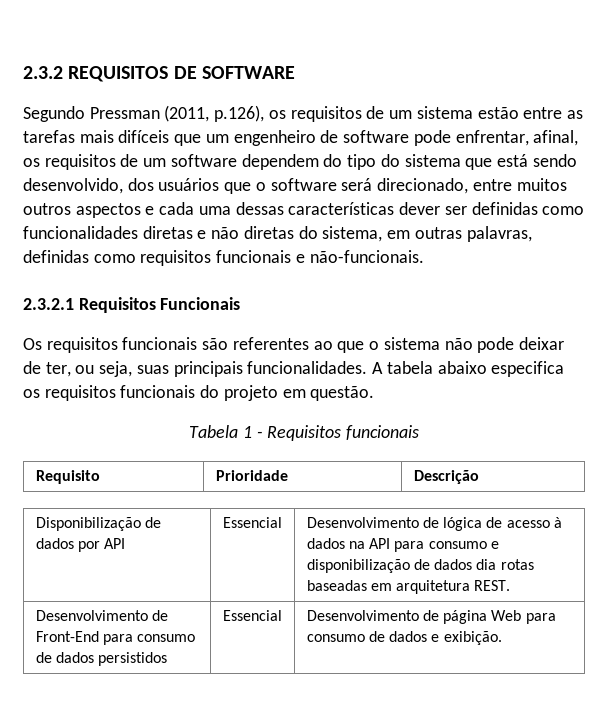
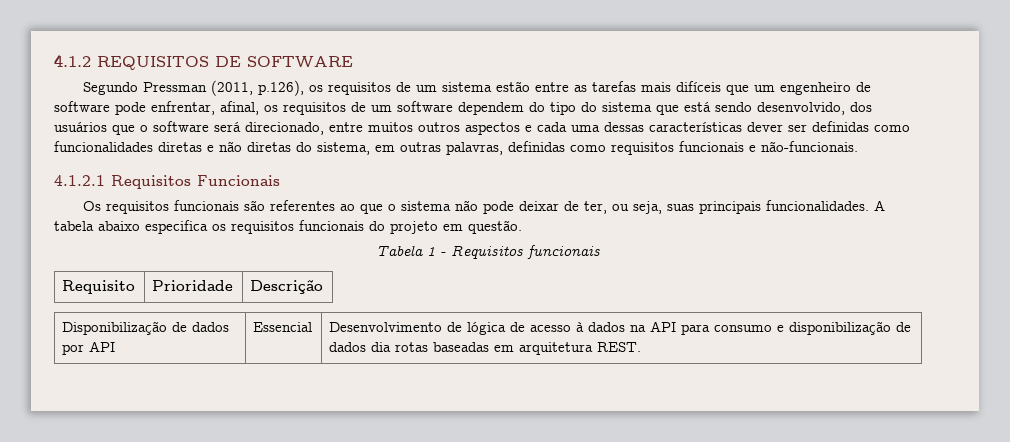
- 2.3.2 REQUISITOS DE SOFTWARE
+ 4.1.2 REQUISITOS DE SOFTWARE
- 2.3.2.1 Requisitos Funcionais
+ 4.1.2.1 Requisitos Funcionais
- Desenvolvimento de Front-End para consumo de dados persistidos | Essencial | Desenvolvimento de página Web para consumo de dados e exibição.

